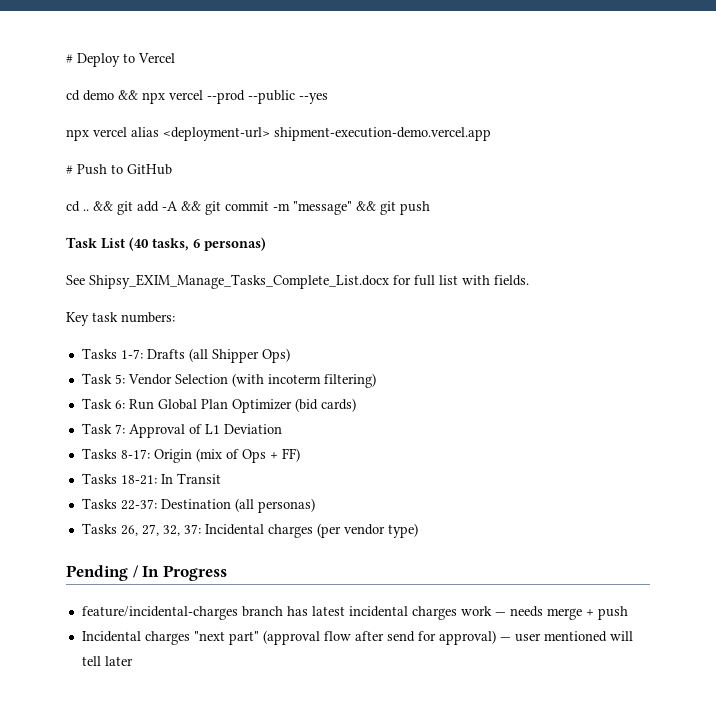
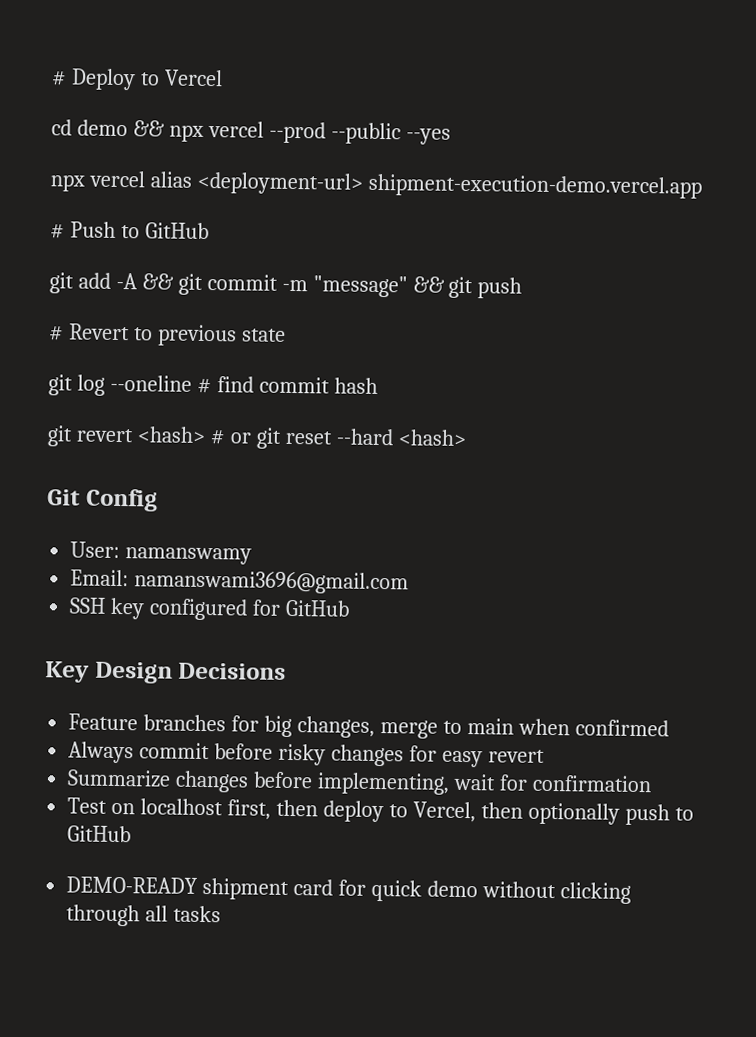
- cd .. && git add -A && git commit -m "message" && git push
+ git add -A && git commit -m "message" && git push
- Task List (40 tasks, 6 personas)
- See Shipsy_EXIM_Manage_Tasks_Complete_List.docx for full list with fields.
- Key task numbers:
- Tasks 1-7: Drafts (all Shipper Ops)
- Task 5: Vendor Selection (with incoterm filtering)
- Task 6: Run Global Plan Optimizer (bid cards)
- Task 7: Approval of L1 Deviation
- Tasks 8-17: Origin (mix of Ops + FF)
- Tasks 18-21: In Transit
- Tasks 22-37: Destination (all personas)
- Tasks 26, 27, 32, 37: Incidental charges (per vendor type)
- Pending / In Progress
- feature/incidental-charges branch has latest incidental charges work — needs merge + push
- Incidental charges "next part" (approval flow after send for approval) — user mentioned will tell later
+ # Revert to previous state
+ git log --oneline # find commit hash
+ git revert <hash> # or git reset --hard <hash>
+ Git Config
+ User: namanswamy
+ Email: namanswami3696@gmail.com
+ SSH key configured for GitHub
+ Key Design Decisions
+ Feature branches for big changes, merge to main when confirmed
+ Always commit before risky changes for easy revert
+ Summarize changes before implementing, wait for confirmation
+ Test on localhost first, then deploy to Vercel, then optionally push to GitHub
+ DEMO-READY shipment card for quick demo without clicking through all tasks

